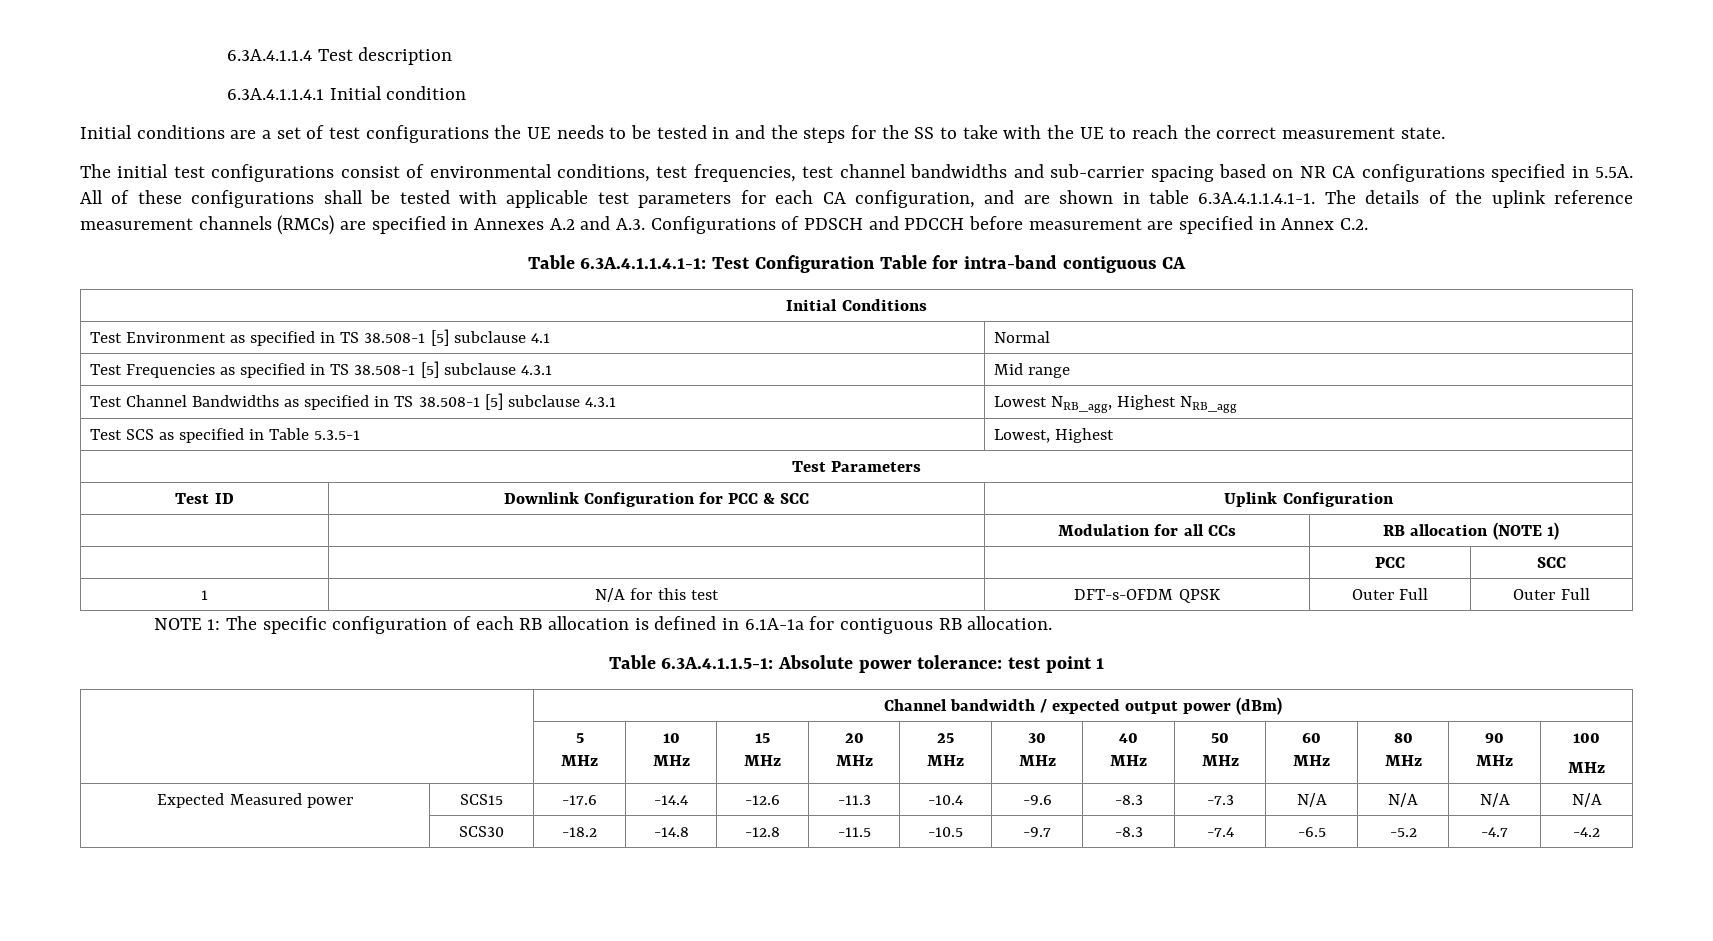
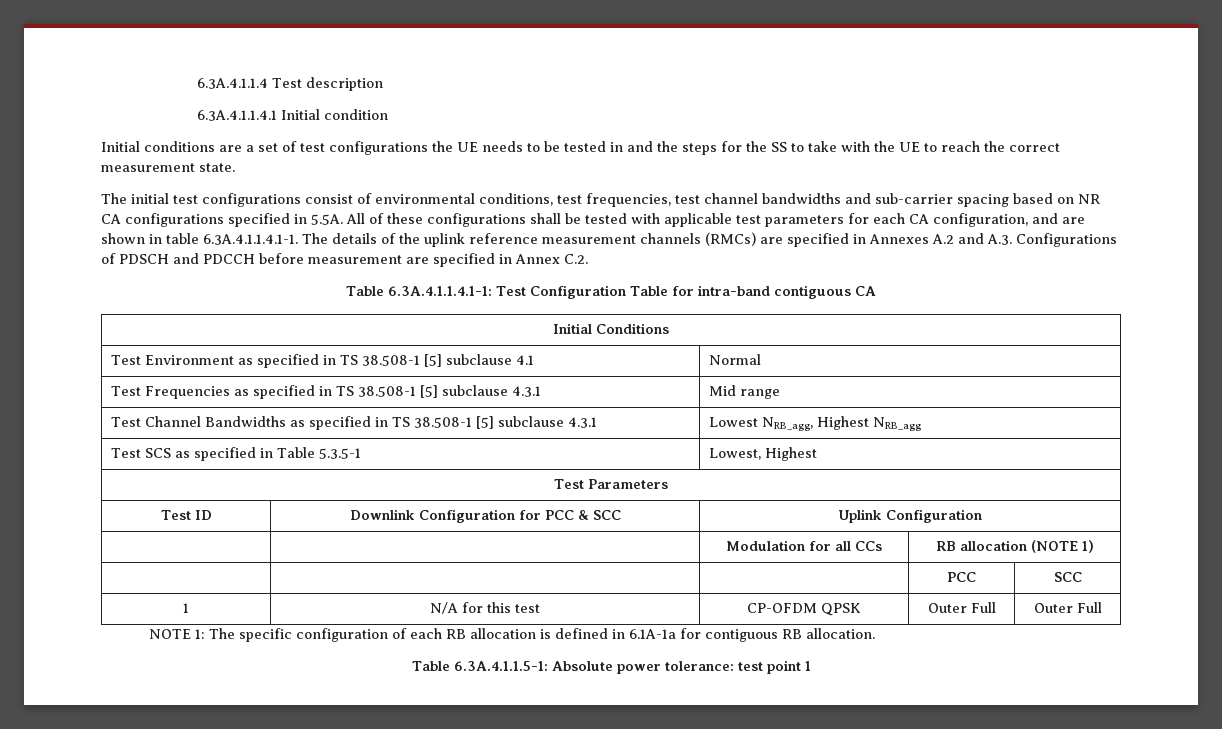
- 1 | N/A for this test | DFT-s-OFDM QPSK | Outer Full | Outer Full
+ 1 | N/A for this test | CP-OFDM QPSK | Outer Full | Outer Full
- | Channel bandwidth / expected output power (dBm)
- | 5
- MHz | 10
- MHz | 15
- MHz | 20
- MHz | 25
- MHz | 30
- MHz | 40
- MHz | 50
- MHz | 60
- MHz | 80
- MHz | 90
- MHz | 100
- MHz
- Expected Measured power | SCS15 | -17.6 | -14.4 | -12.6 | -11.3 | -10.4 | -9.6 | -8.3 | -7.3 | N/A | N/A | N/A | N/A
- | SCS30 | -18.2 | -14.8 | -12.8 | -11.5 | -10.5 | -9.7 | -8.3 | -7.4 | -6.5 | -5.2 | -4.7 | -4.2

